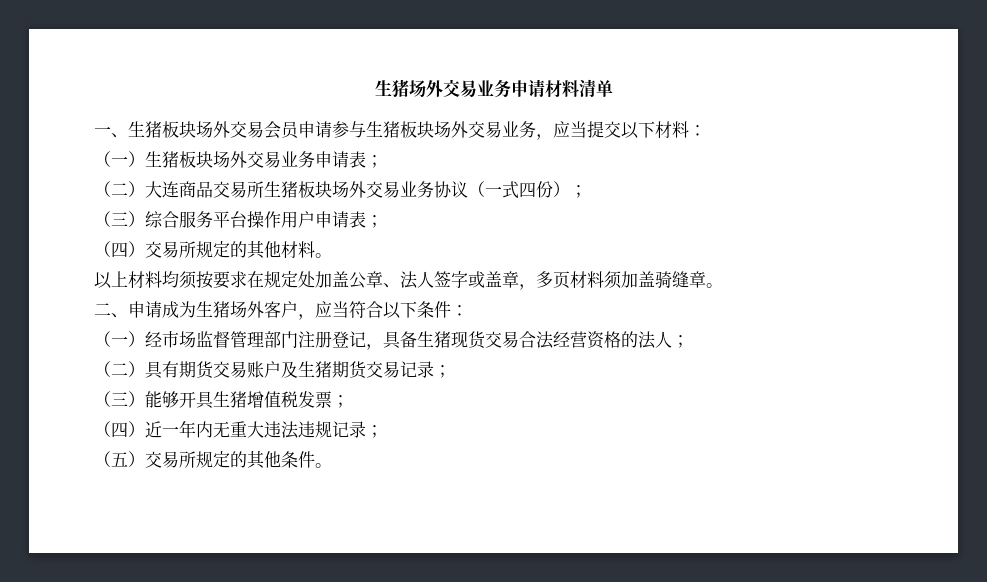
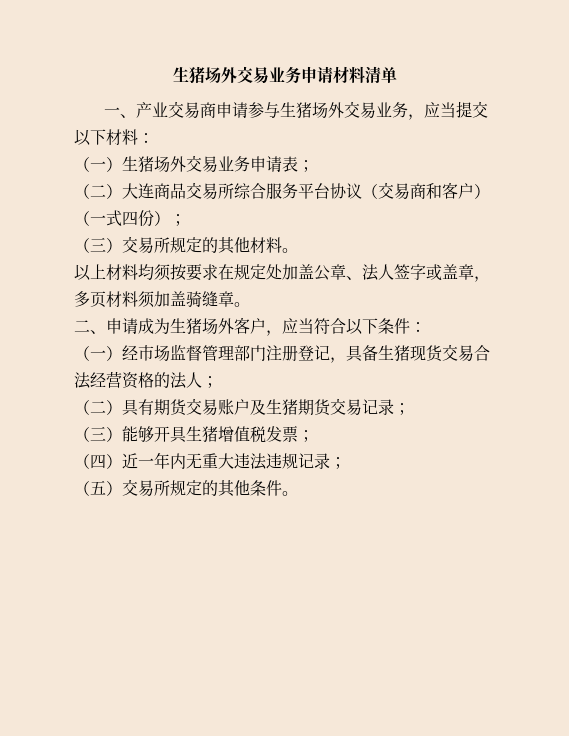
- 一、生猪板块场外交易会员申请参与生猪板块场外交易业务，应当提交以下材料：
+ 一、产业交易商申请参与生猪场外交易业务，应当提交以下材料：
- （一）生猪板块场外交易业务申请表；
+ （一）生猪场外交易业务申请表；
- （二）大连商品交易所生猪板块场外交易业务协议（一式四份）；
+ （二）大连商品交易所综合服务平台协议（交易商和客户）（一式四份）；
- （三）综合服务平台操作用户申请表；
- （四）交易所规定的其他材料。
+ （三）交易所规定的其他材料。

